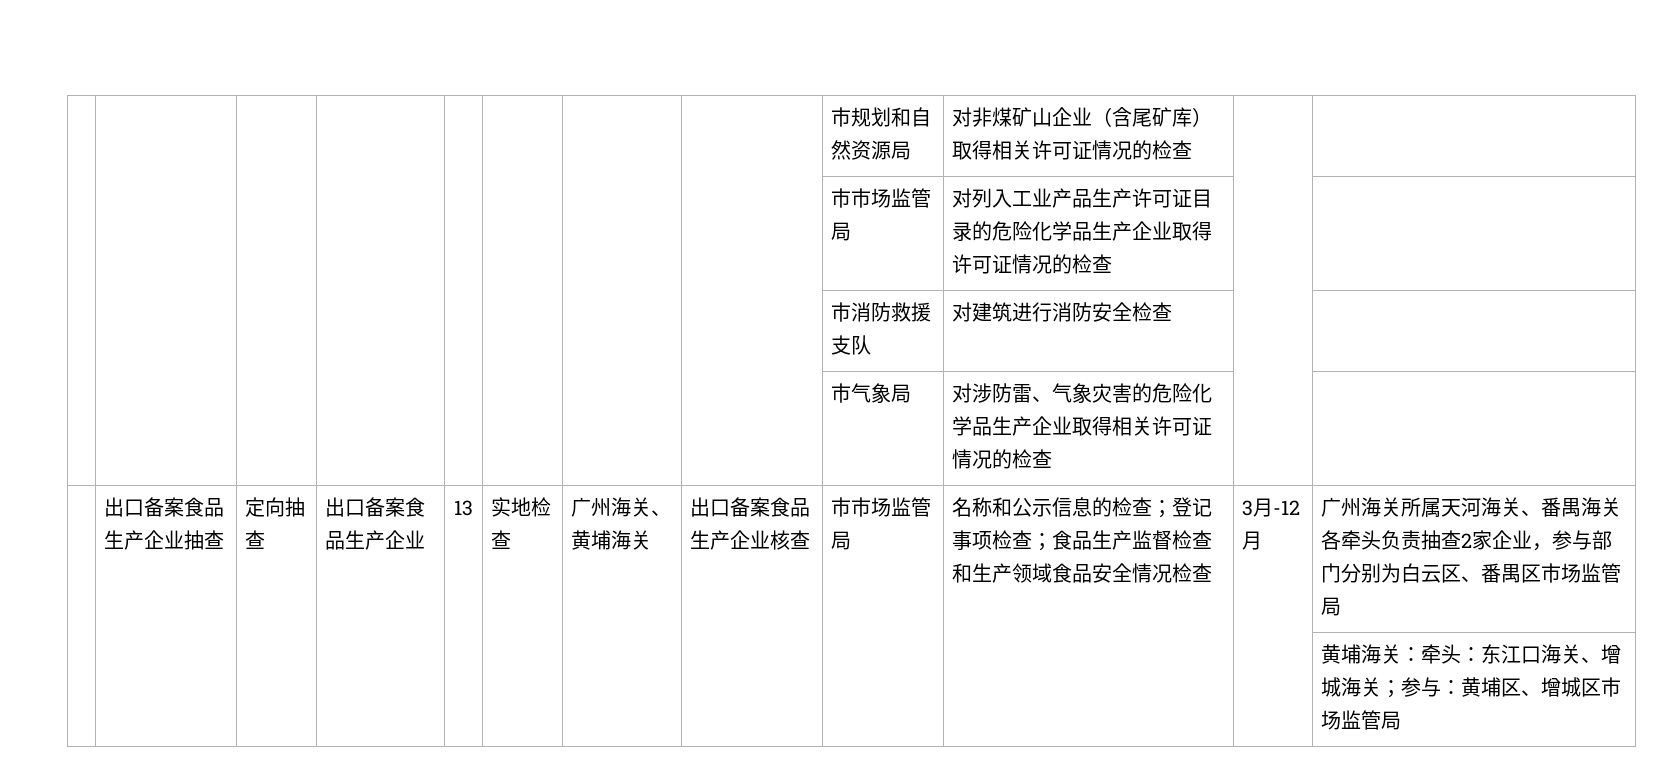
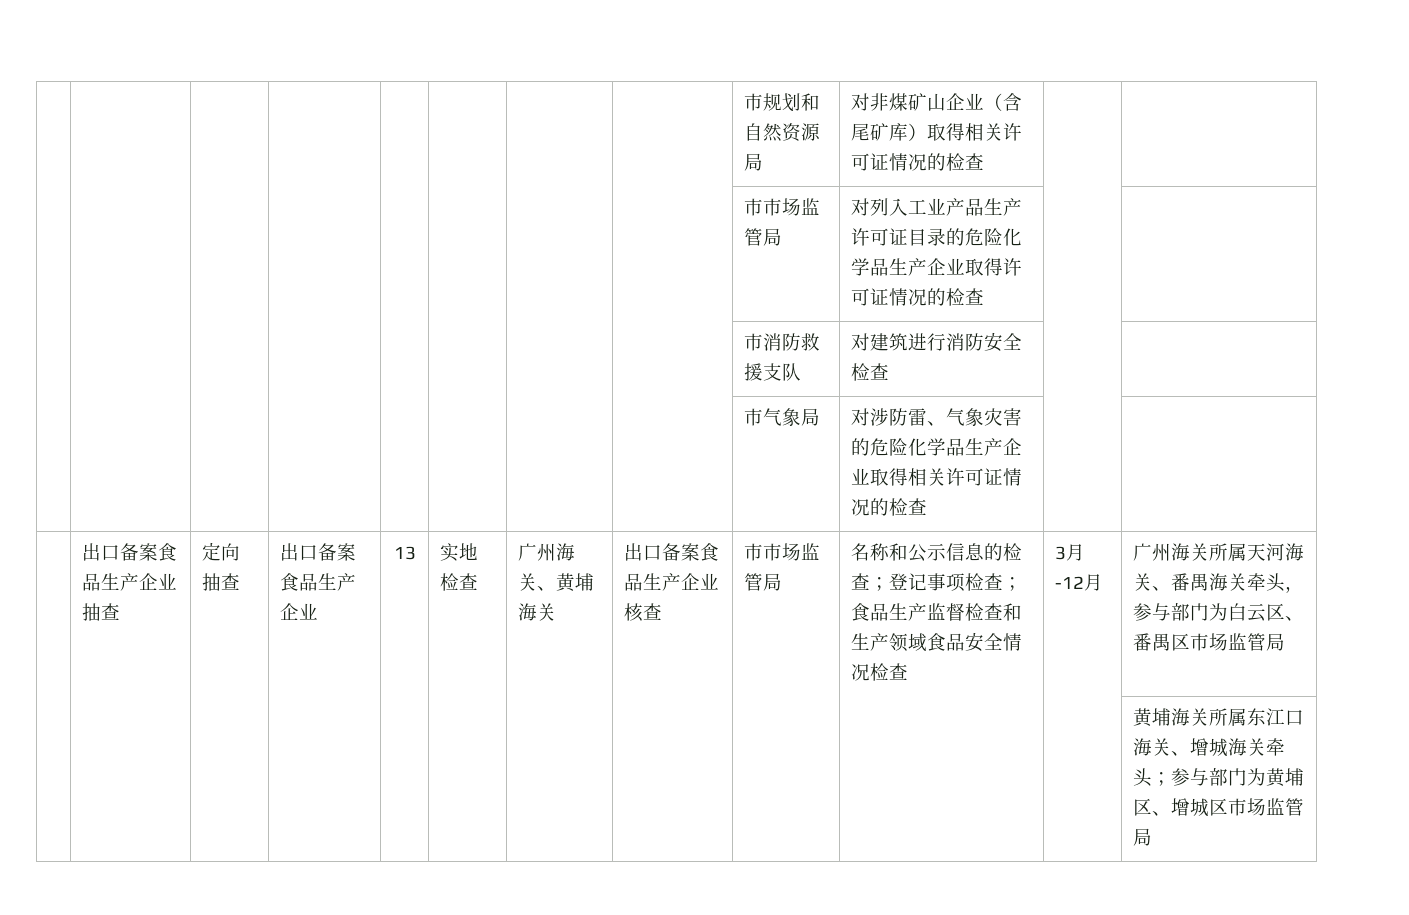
- 广州海关所属天河海关、番禺海关各牵头负责抽查2家企业，参与部门分别为白云区、番禺区市场监管局
+ 广州海关所属天河海关、番禺海关牵头，参与部门为白云区、番禺区市场监管局
- | | | | | | | | | | | 黄埔海关：牵头：东江口海关、增城海关；参与：黄埔区、增城区市场监管局
+ | | | | | | | | | | | 黄埔海关所属东江口海关、增城海关牵头；参与部门为黄埔区、增城区市场监管局

